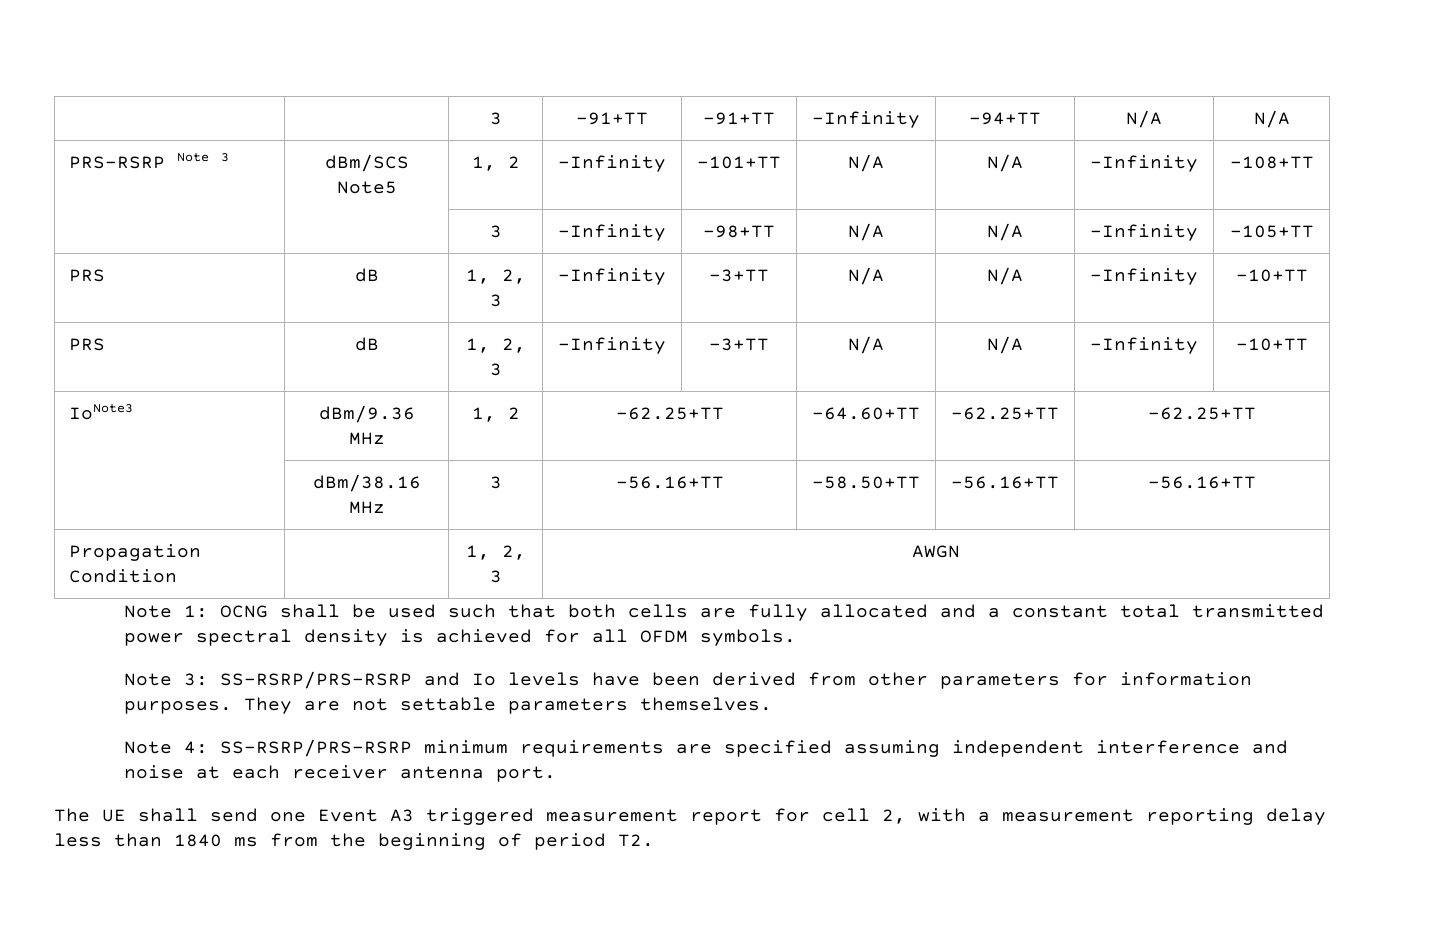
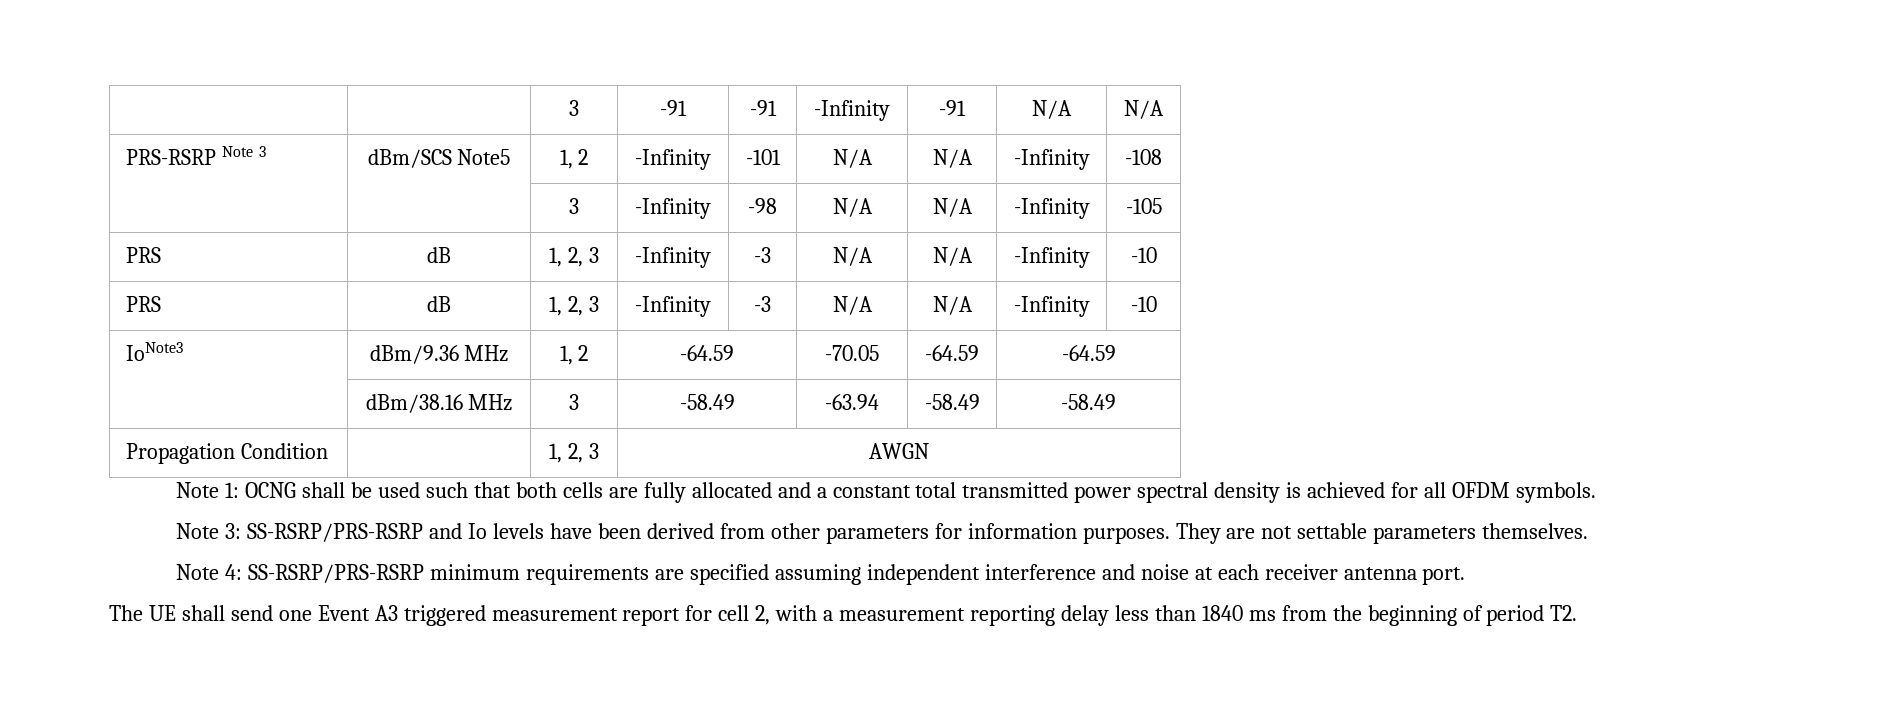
- | | 3 | -91+TT | -91+TT | -Infinity | -94+TT | N/A | N/A
+ | | 3 | -91 | -91 | -Infinity | -91 | N/A | N/A
- PRS-RSRP Note 3 | dBm/SCS Note5 | 1, 2 | -Infinity | -101+TT | N/A | N/A | -Infinity | -108+TT
- | | 3 | -Infinity | -98+TT | N/A | N/A | -Infinity | -105+TT
- PRS | dB | 1, 2, 3 | -Infinity | -3+TT | N/A | N/A | -Infinity | -10+TT
- PRS | dB | 1, 2, 3 | -Infinity | -3+TT | N/A | N/A | -Infinity | -10+TT
+ PRS-RSRP Note 3 | dBm/SCS Note5 | 1, 2 | -Infinity | -101 | N/A | N/A | -Infinity | -108
+ | | 3 | -Infinity | -98 | N/A | N/A | -Infinity | -105
+ PRS | dB | 1, 2, 3 | -Infinity | -3 | N/A | N/A | -Infinity | -10
+ PRS | dB | 1, 2, 3 | -Infinity | -3 | N/A | N/A | -Infinity | -10
- IoNote3 | dBm/9.36 MHz | 1, 2 | -62.25+TT | -64.60+TT | -62.25+TT | -62.25+TT
+ IoNote3 | dBm/9.36 MHz | 1, 2 | -64.59 | -70.05 | -64.59 | -64.59
- | dBm/38.16 MHz | 3 | -56.16+TT | -58.50+TT | -56.16+TT | -56.16+TT
+ | dBm/38.16 MHz | 3 | -58.49 | -63.94 | -58.49 | -58.49

